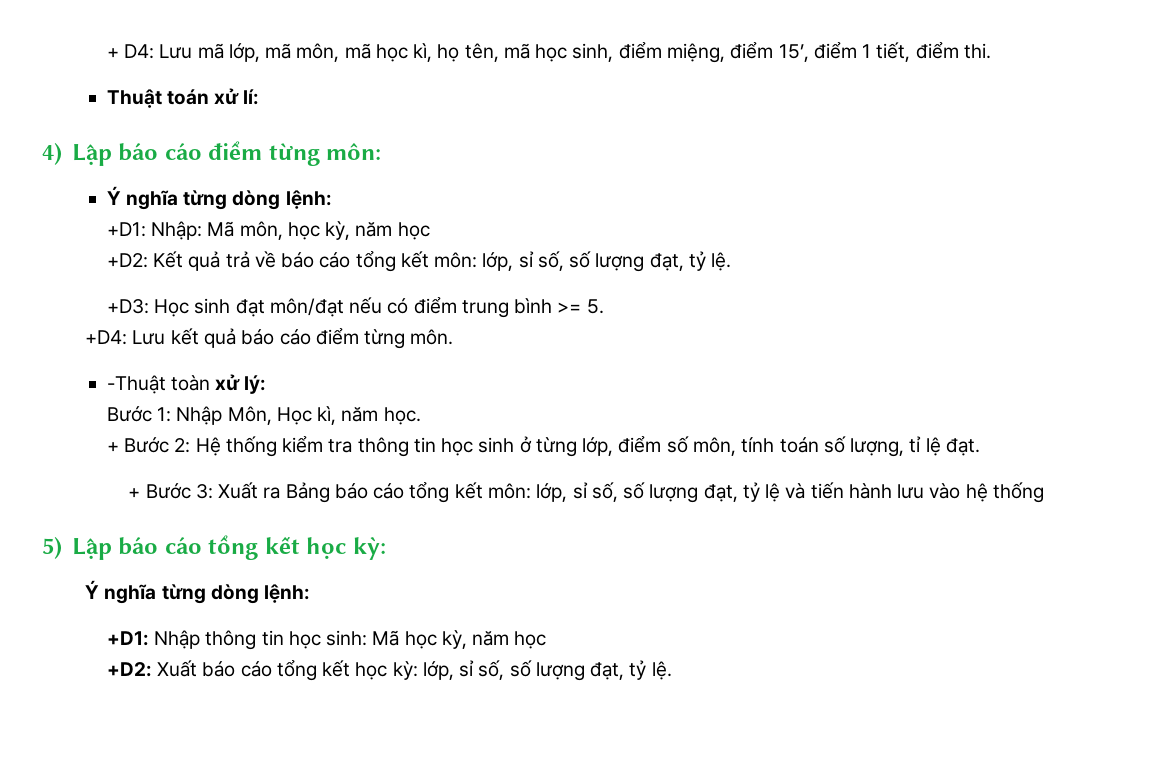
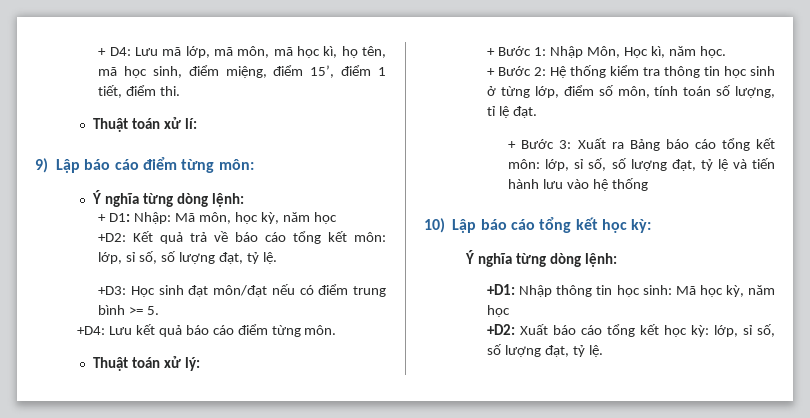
- 4) Lập báo cáo điểm từng môn:
+ 9) Lập báo cáo điểm từng môn:
- +D1: Nhập: Mã môn, học kỳ, năm học
+ + D1: Nhập: Mã môn, học kỳ, năm học
- -Thuật toàn xử lý:
+ Thuật toán xử lý:
- Bước 1: Nhập Môn, Học kì, năm học.
+ + Bước 1: Nhập Môn, Học kì, năm học.
- 5) Lập báo cáo tổng kết học kỳ:
+ 10) Lập báo cáo tổng kết học kỳ:

